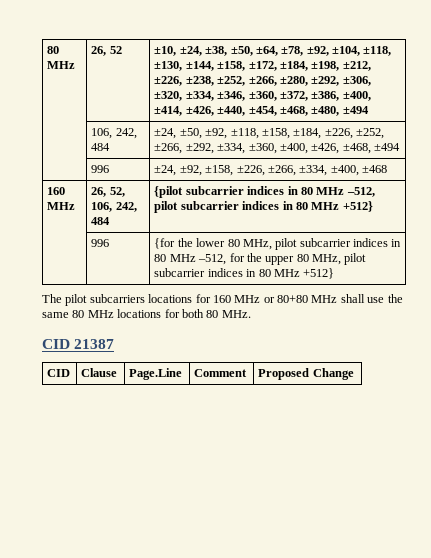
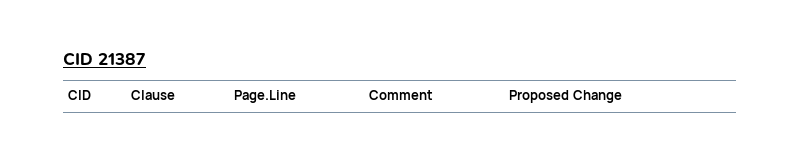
- 80 MHz | 26, 52 | ±10, ±24, ±38, ±50, ±64, ±78, ±92, ±104, ±118, ±130, ±144, ±158, ±172, ±184, ±198, ±212, ±226, ±238, ±252, ±266, ±280, ±292, ±306, ±320, ±334, ±346, ±360, ±372, ±386, ±400, ±414, ±426, ±440, ±454, ±468, ±480, ±494
- | 106, 242, 484 | ±24, ±50, ±92, ±118, ±158, ±184, ±226, ±252, ±266, ±292, ±334, ±360, ±400, ±426, ±468, ±494
- | 996 | ±24, ±92, ±158, ±226, ±266, ±334, ±400, ±468
- 160 MHz | 26, 52, 106, 242, 484 | {pilot subcarrier indices in 80 MHz –512, pilot subcarrier indices in 80 MHz +512}
- | 996 | {for the lower 80 MHz, pilot subcarrier indices in 80 MHz –512, for the upper 80 MHz, pilot subcarrier indices in 80 MHz +512}
- The pilot subcarriers locations for 160 MHz or 80+80 MHz shall use the same 80 MHz locations for both 80 MHz.

